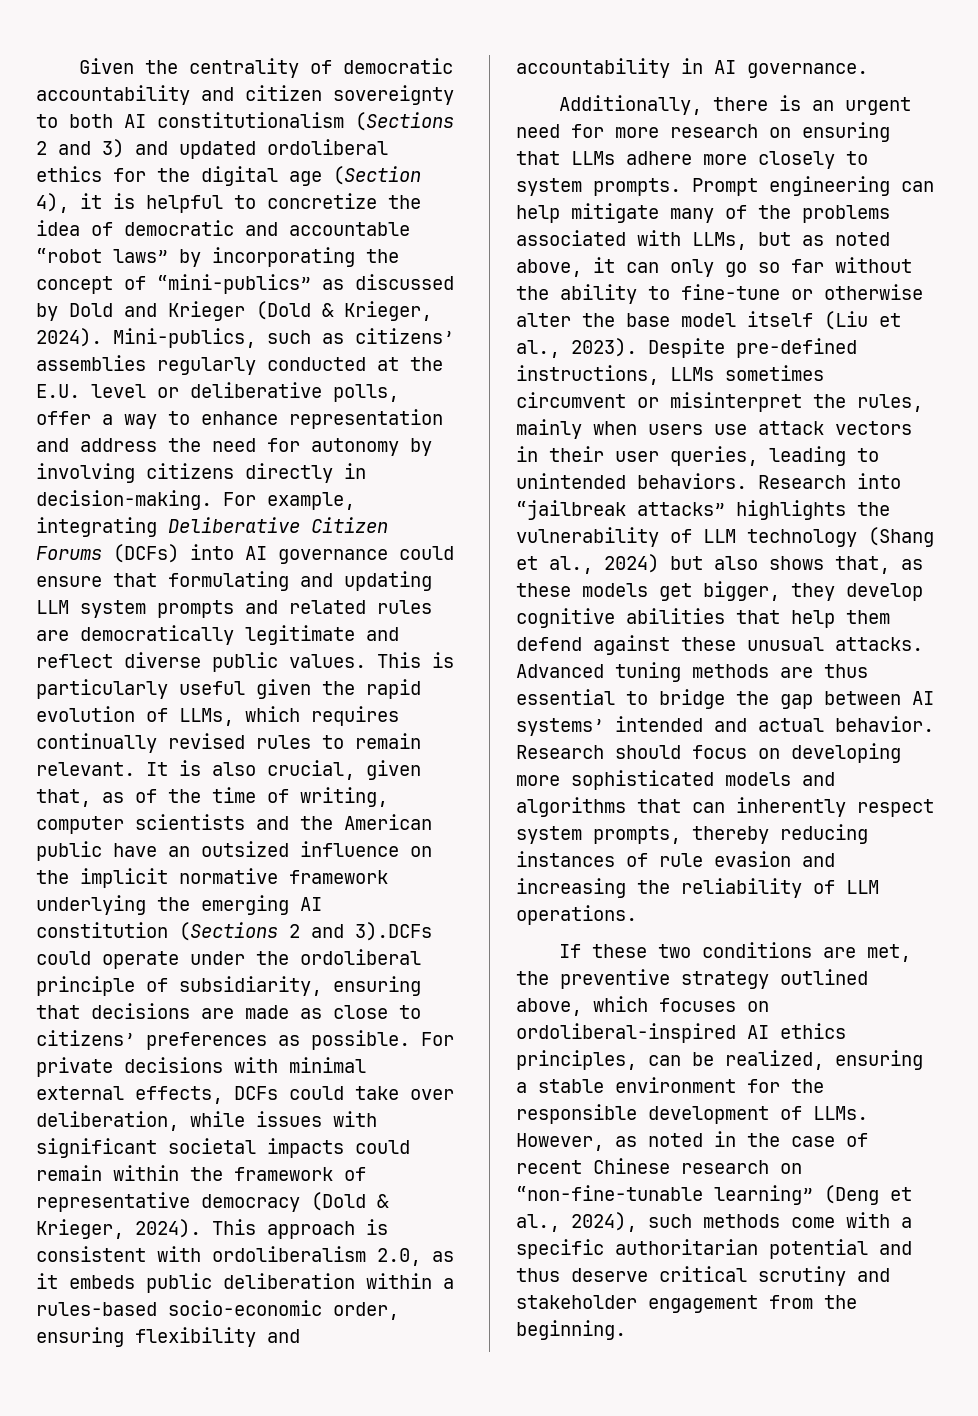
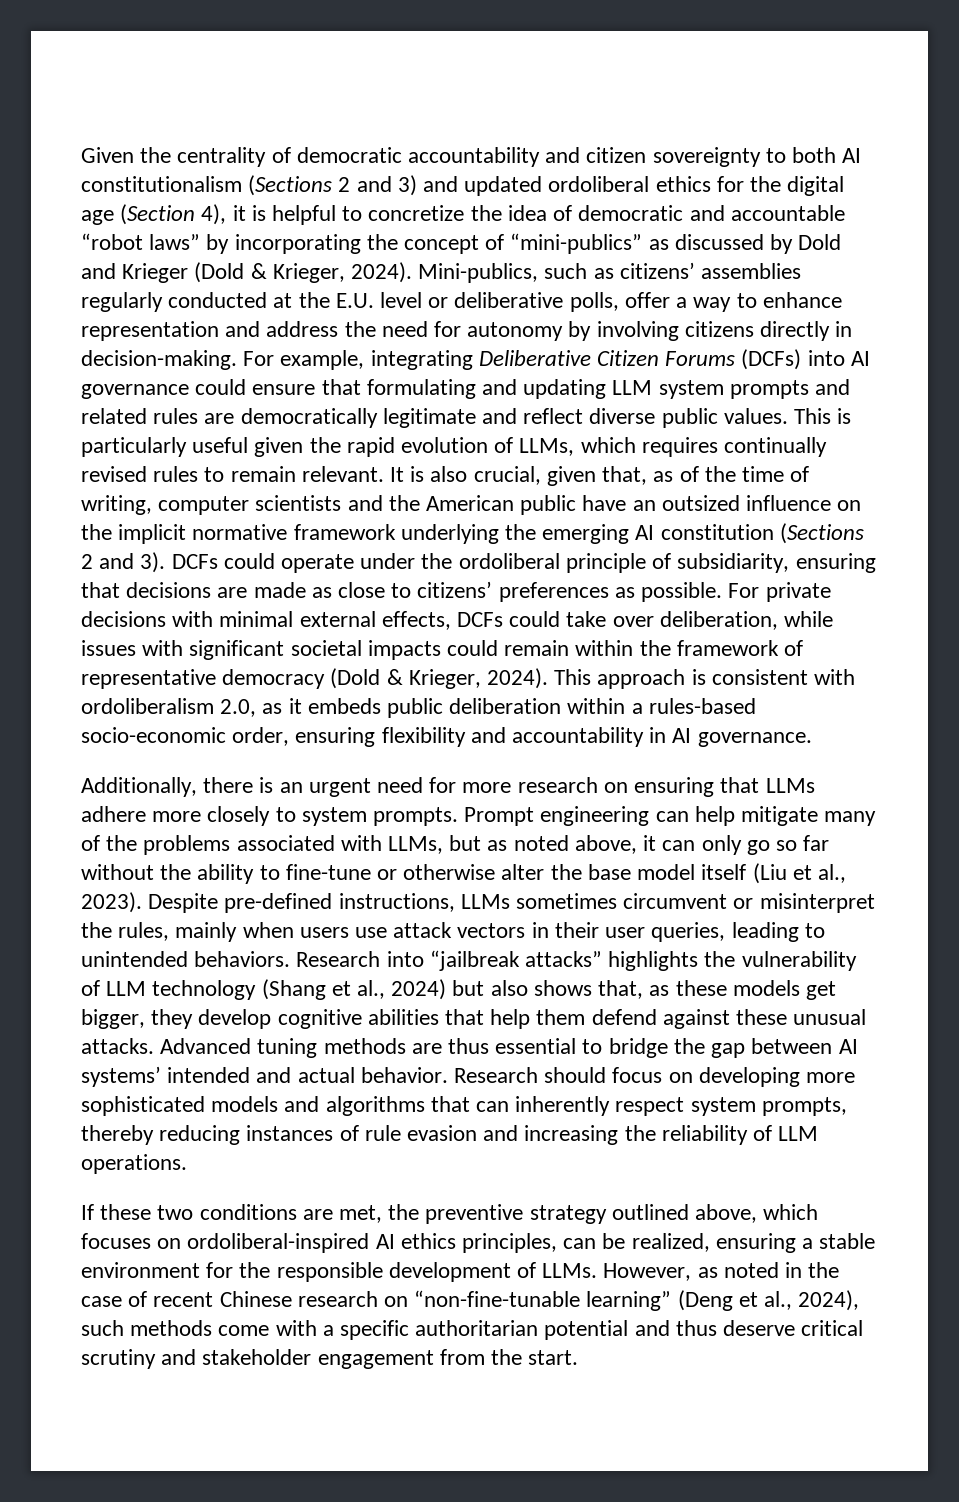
- It is also crucial, given that, as of the time of writing, computer scientists and the American public have an outsized influence on the implicit normative framework underlying the emerging AI constitution (Sections 2 and 3).DCFs could operate under the ordoliberal principle of subsidiarity, ensuring that decisions are made as close to citizens’ preferences as possible.
+ It is also crucial, given that, as of the time of writing, computer scientists and the American public have an outsized influence on the implicit normative framework underlying the emerging AI constitution (Sections 2 and 3). DCFs could operate under the ordoliberal principle of subsidiarity, ensuring that decisions are made as close to citizens’ preferences as possible.
- However, as noted in the case of recent Chinese research on “non-fine-tunable learning” (Deng et al., 2024), such methods come with a specific authoritarian potential and thus deserve critical scrutiny and stakeholder engagement from the beginning.
+ However, as noted in the case of recent Chinese research on “non-fine-tunable learning” (Deng et al., 2024), such methods come with a specific authoritarian potential and thus deserve critical scrutiny and stakeholder engagement from the start.

